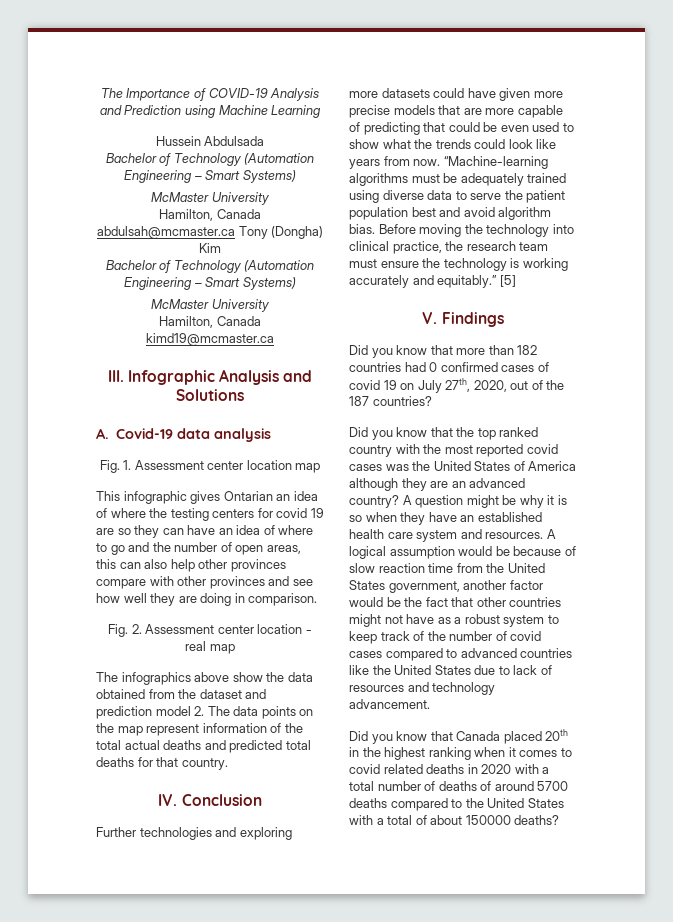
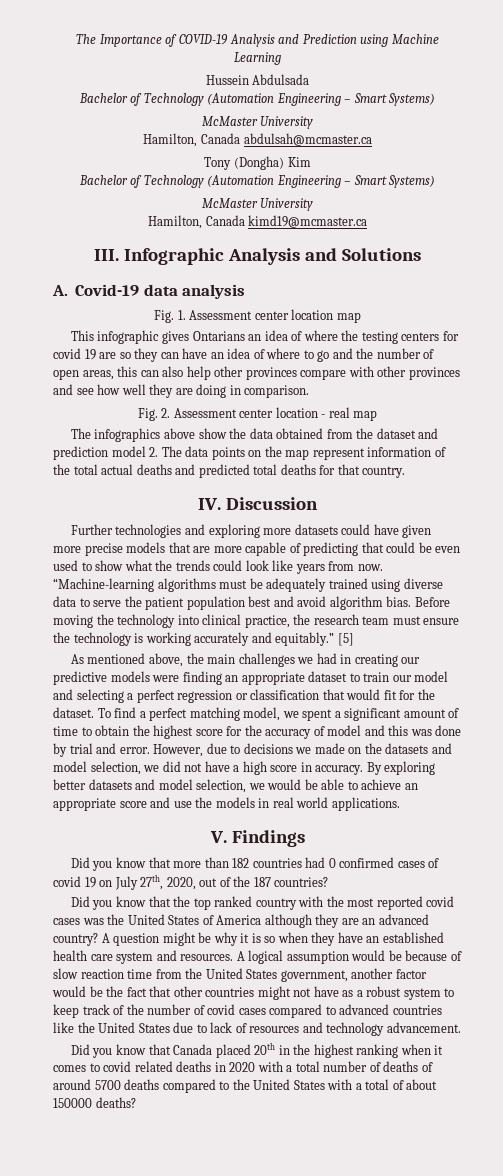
- Hamilton, Canada abdulsah@mcmaster.ca Tony (Dongha) Kim
+ Hamilton, Canada abdulsah@mcmaster.ca
+ Tony (Dongha) Kim
- This infographic gives Ontarian an idea of where the testing centers for covid 19 are so they can have an idea of where to go and the number of open areas, this can also help other provinces compare with other provinces and see how well they are doing in comparison.
+ This infographic gives Ontarians an idea of where the testing centers for covid 19 are so they can have an idea of where to go and the number of open areas, this can also help other provinces compare with other provinces and see how well they are doing in comparison.
- IV. Conclusion
+ IV. Discussion
+ As mentioned above, the main challenges we had in creating our predictive models were finding an appropriate dataset to train our model and selecting a perfect regression or classification that would fit for the dataset. To find a perfect matching model, we spent a significant amount of time to obtain the highest score for the accuracy of model and this was done by trial and error. However, due to decisions we made on the datasets and model selection, we did not have a high score in accuracy. By exploring better datasets and model selection, we would be able to achieve an appropriate score and use the models in real world applications.

